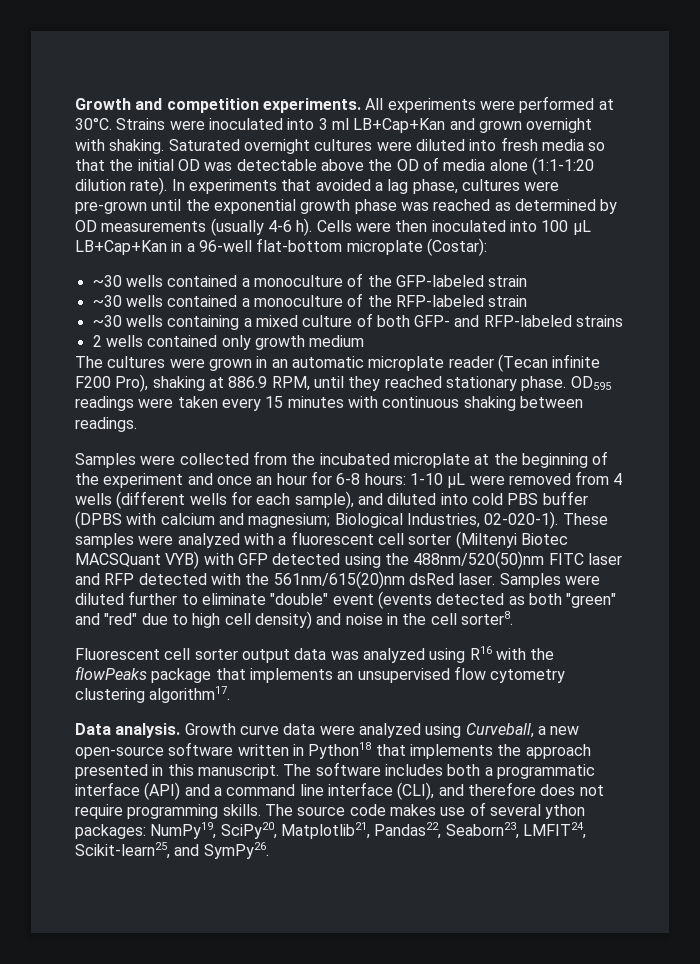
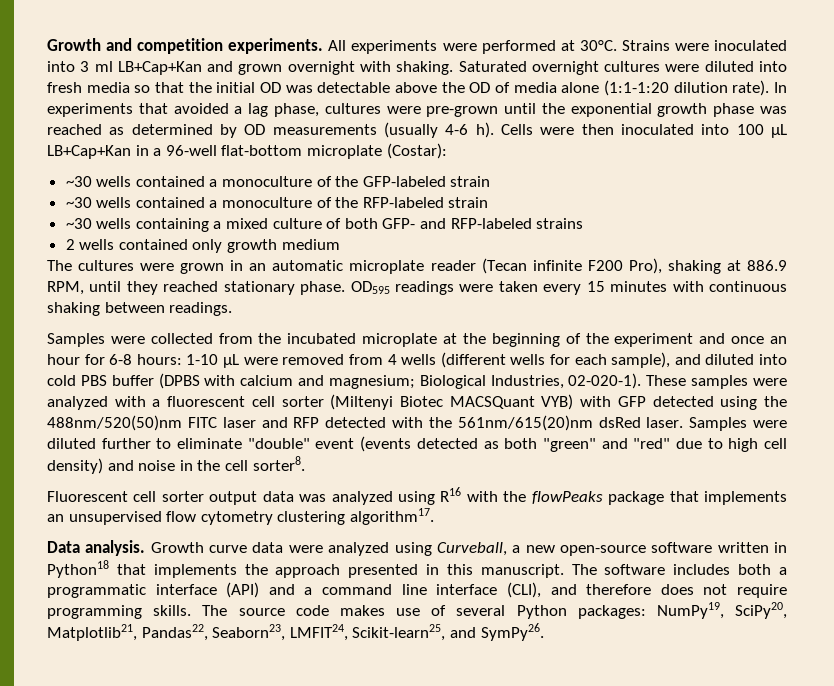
- The source code makes use of several ython packages: NumPy19, SciPy20, Matplotlib21, Pandas22, Seaborn23, LMFIT24, Scikit-learn25, and SymPy26.
+ The source code makes use of several Python packages: NumPy19, SciPy20, Matplotlib21, Pandas22, Seaborn23, LMFIT24, Scikit-learn25, and SymPy26.

